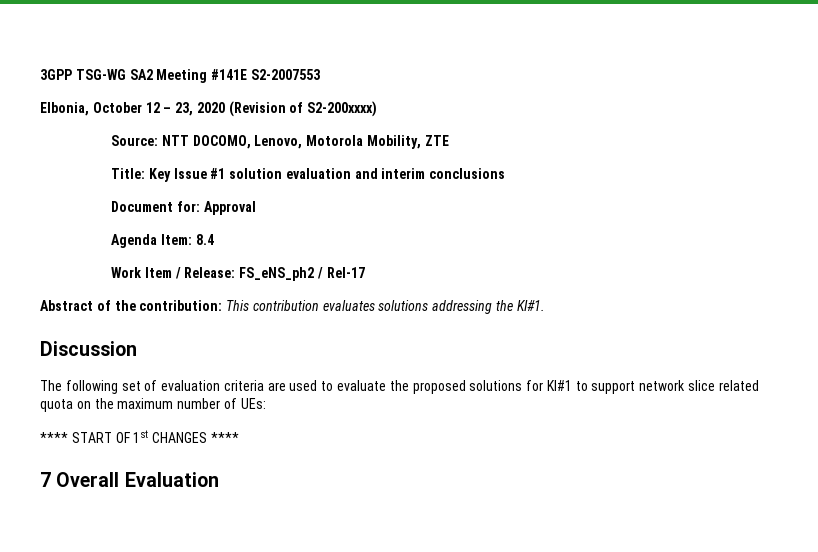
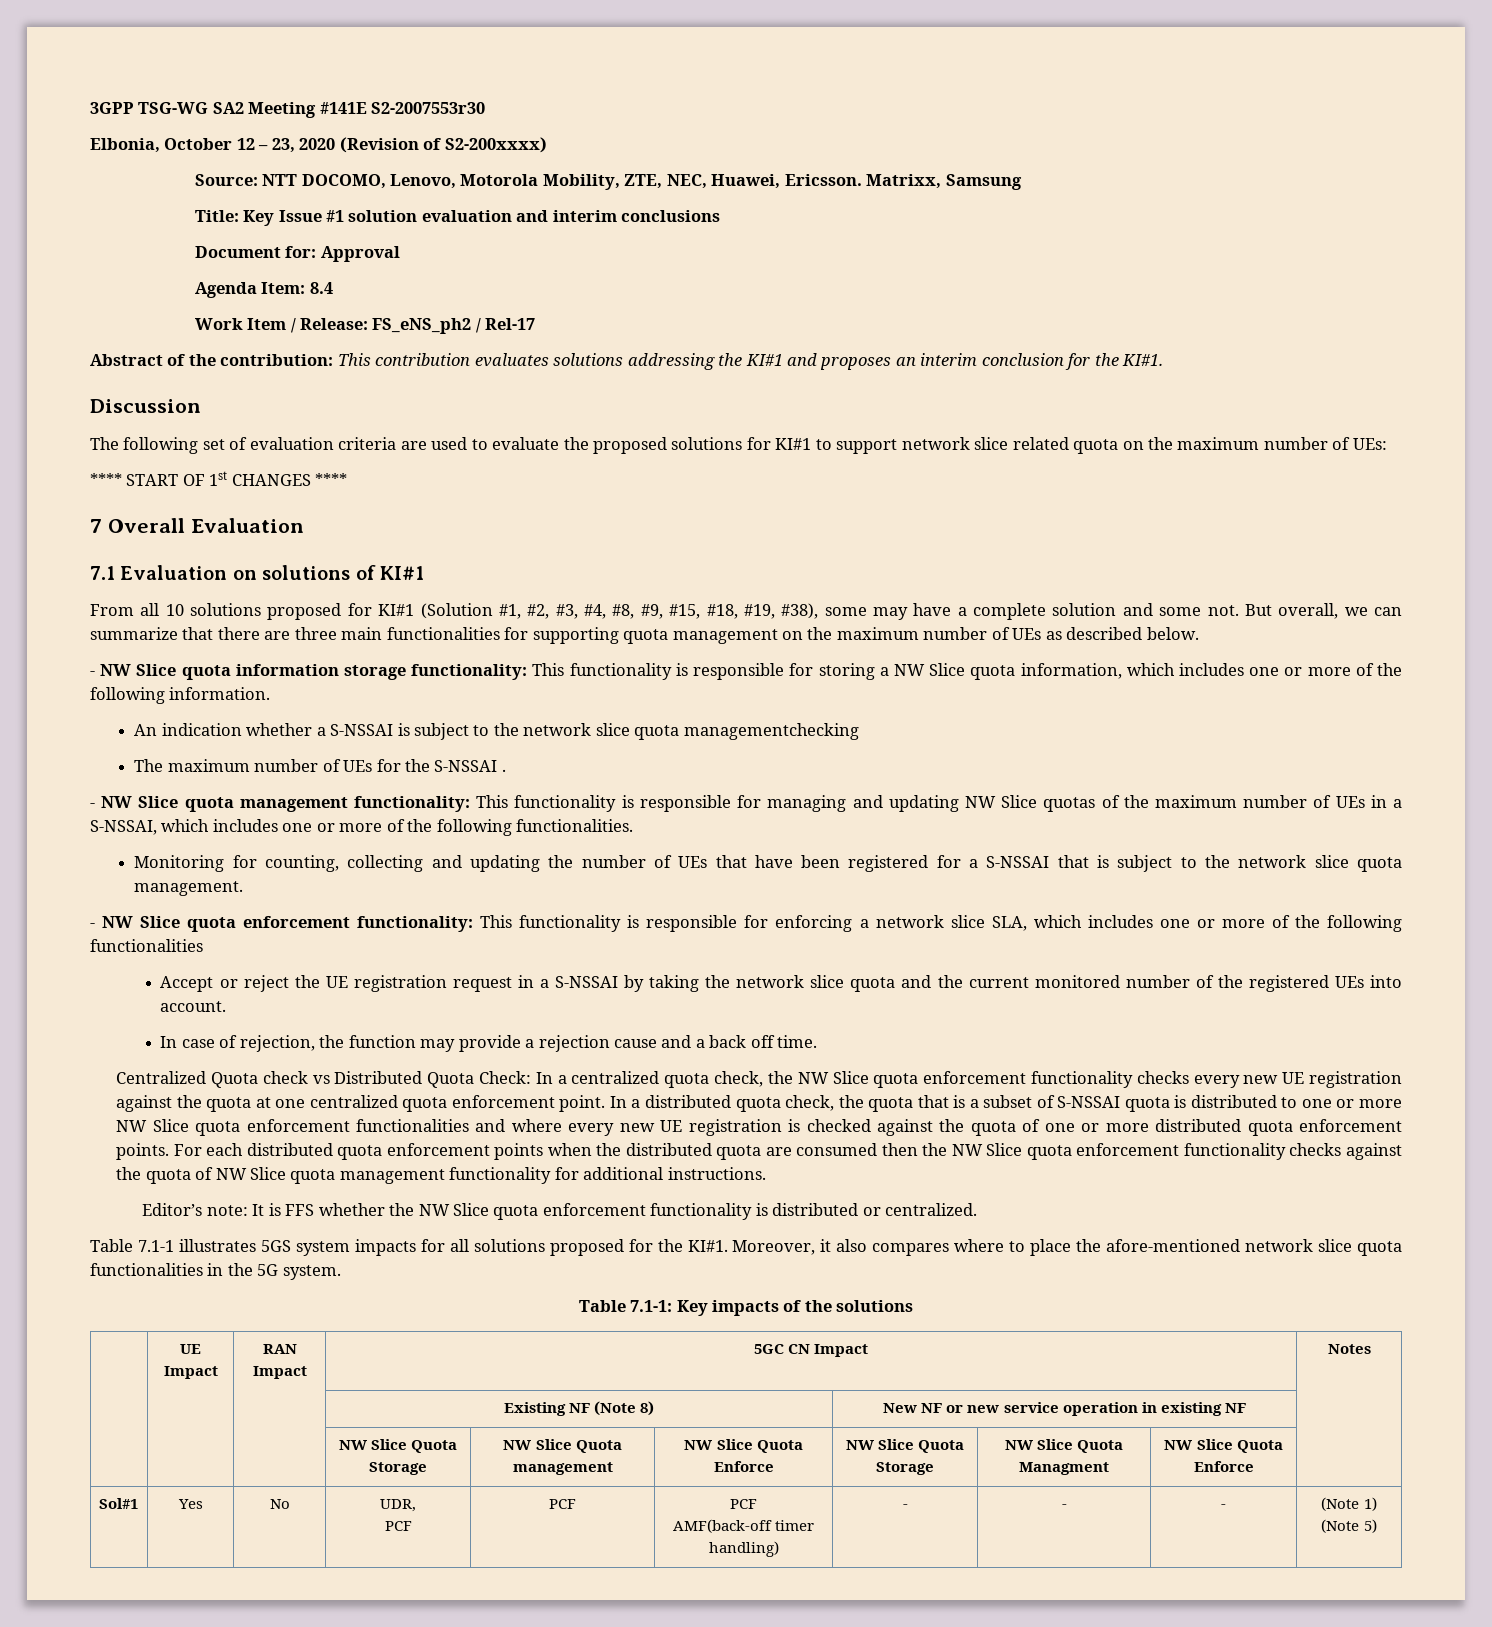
- 3GPP TSG-WG SA2 Meeting #141E S2-2007553
+ 3GPP TSG-WG SA2 Meeting #141E S2-2007553r30
- Source: NTT DOCOMO, Lenovo, Motorola Mobility, ZTE
+ Source: NTT DOCOMO, Lenovo, Motorola Mobility, ZTE, NEC, Huawei, Ericsson. Matrixx, Samsung
- Abstract of the contribution: This contribution evaluates solutions addressing the KI#1.
+ Abstract of the contribution: This contribution evaluates solutions addressing the KI#1 and proposes an interim conclusion for the KI#1.
+ 7.1 Evaluation on solutions of KI#1
+ From all 10 solutions proposed for KI#1 (Solution #1, #2, #3, #4, #8, #9, #15, #18, #19, #38), some may have a complete solution and some not. But overall, we can summarize that there are three main functionalities for supporting quota management on the maximum number of UEs as described below.
+ - NW Slice quota information storage functionality: This functionality is responsible for storing a NW Slice quota information, which includes one or more of the following information.
+ An indication whether a S-NSSAI is subject to the network slice quota managementchecking
+ The maximum number of UEs for the S-NSSAI .
+ - NW Slice quota management functionality: This functionality is responsible for managing and updating NW Slice quotas of the maximum number of UEs in a S-NSSAI, which includes one or more of the following functionalities.
+ Monitoring for counting, collecting and updating the number of UEs that have been registered for a S-NSSAI that is subject to the network slice quota management.
+ - NW Slice quota enforcement functionality: This functionality is responsible for enforcing a network slice SLA, which includes one or more of the following functionalities
+ Accept or reject the UE registration request in a S-NSSAI by taking the network slice quota and the current monitored number of the registered UEs into account.
+ In case of rejection, the function may provide a rejection cause and a back off time.
+ Centralized Quota check vs Distributed Quota Check: In a centralized quota check, the NW Slice quota enforcement functionality checks every new UE registration against the quota at one centralized quota enforcement point. In a distributed quota check, the quota that is a subset of S-NSSAI quota is distributed to one or more NW Slice quota enforcement functionalities and where every new UE registration is checked against the quota of one or more distributed quota enforcement points. For each distributed quota enforcement points when the distributed quota are consumed then the NW Slice quota enforcement functionality checks against the quota of NW Slice quota management functionality for additional instructions.
+ Editor’s note: It is FFS whether the NW Slice quota enforcement functionality is distributed or centralized.
+ Table 7.1-1 illustrates 5GS system impacts for all solutions proposed for the KI#1. Moreover, it also compares where to place the afore-mentioned network slice quota functionalities in the 5G system.
+ Table 7.1-1: Key impacts of the solutions
+ | UE Impact | RAN Impact | 5GC CN Impact | Notes
+ | | | Existing NF (Note 8) | New NF or new service operation in existing NF |
+ | | | NW Slice Quota Storage | NW Slice Quota management | NW Slice Quota Enforce | NW Slice Quota Storage | NW Slice Quota Managment | NW Slice Quota Enforce |
+ Sol#1 | Yes | No | UDR,
+ PCF | PCF | PCF
+ AMF(back-off timer handling) | - | - | - | (Note 1) (Note 5)

